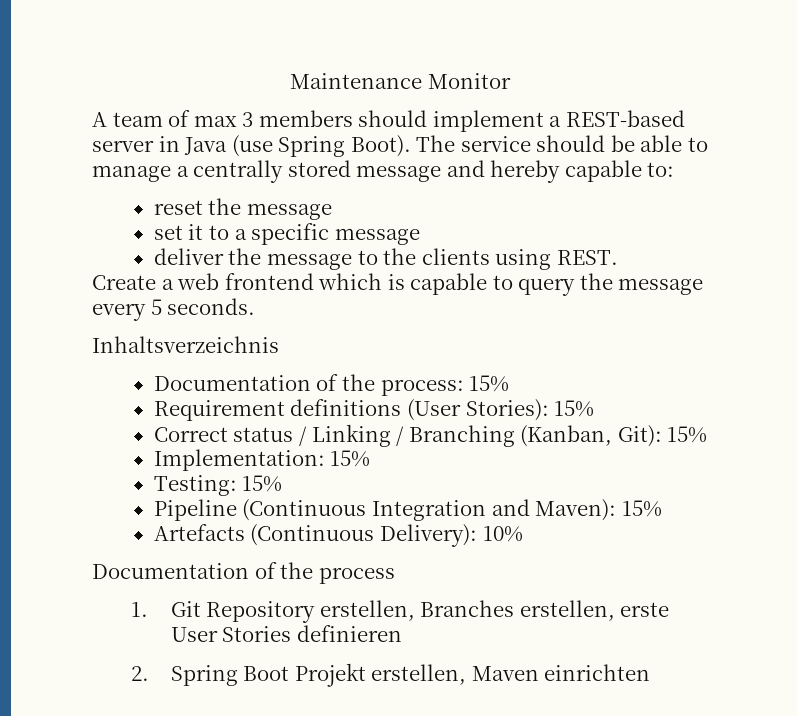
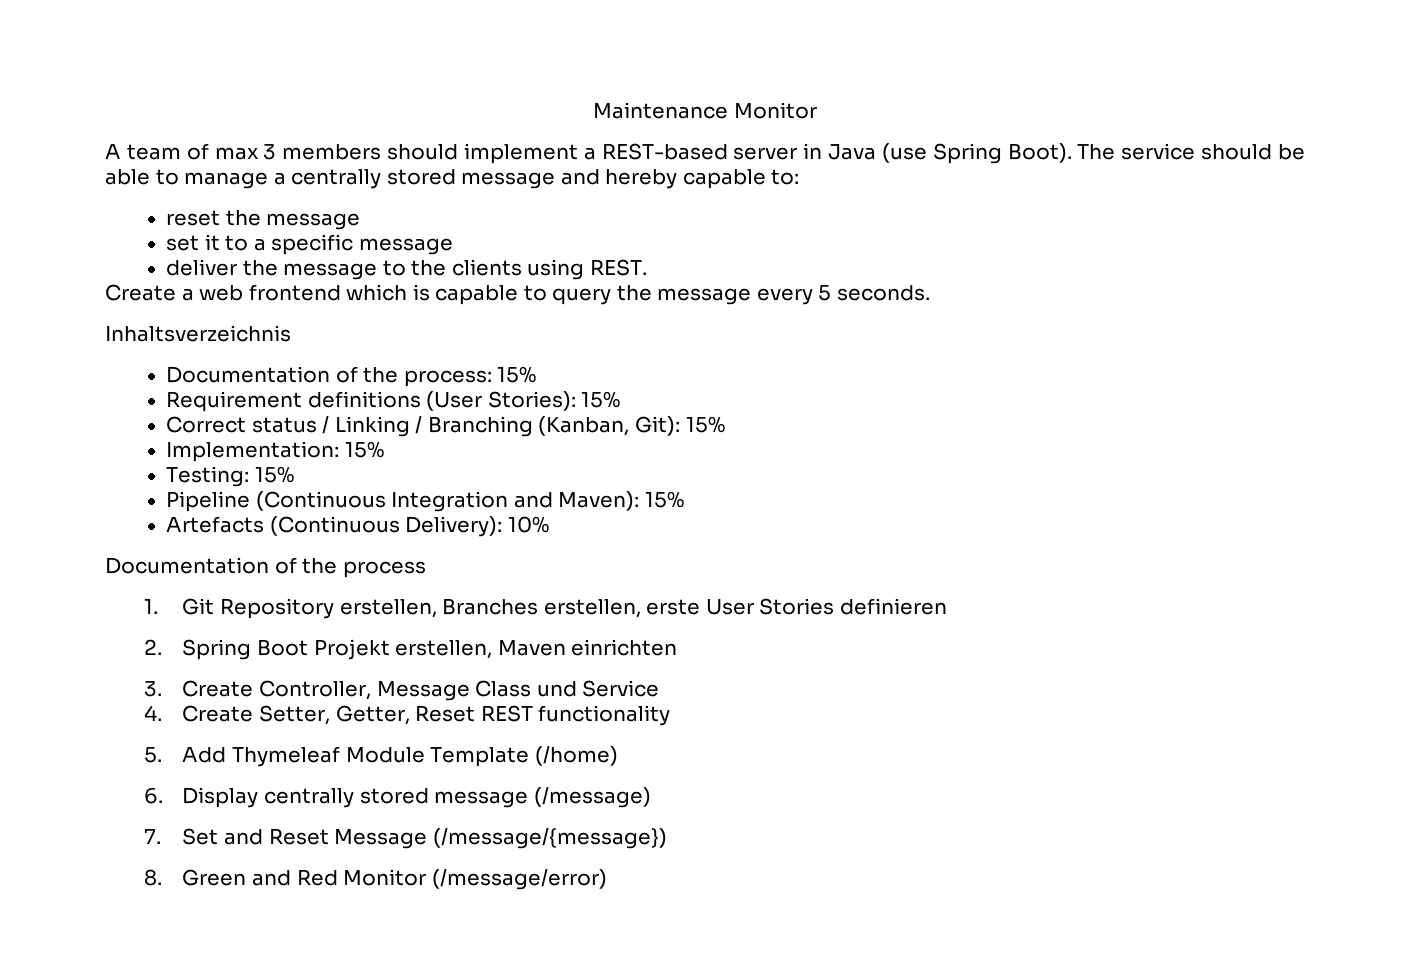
+ 3. Create Controller, Message Class und Service
+ 4. Create Setter, Getter, Reset REST functionality
+ 5. Add Thymeleaf Module Template (/home)
+ 6. Display centrally stored message (/message)
+ 7. Set and Reset Message (/message/{message})
+ 8. Green and Red Monitor (/message/error)

